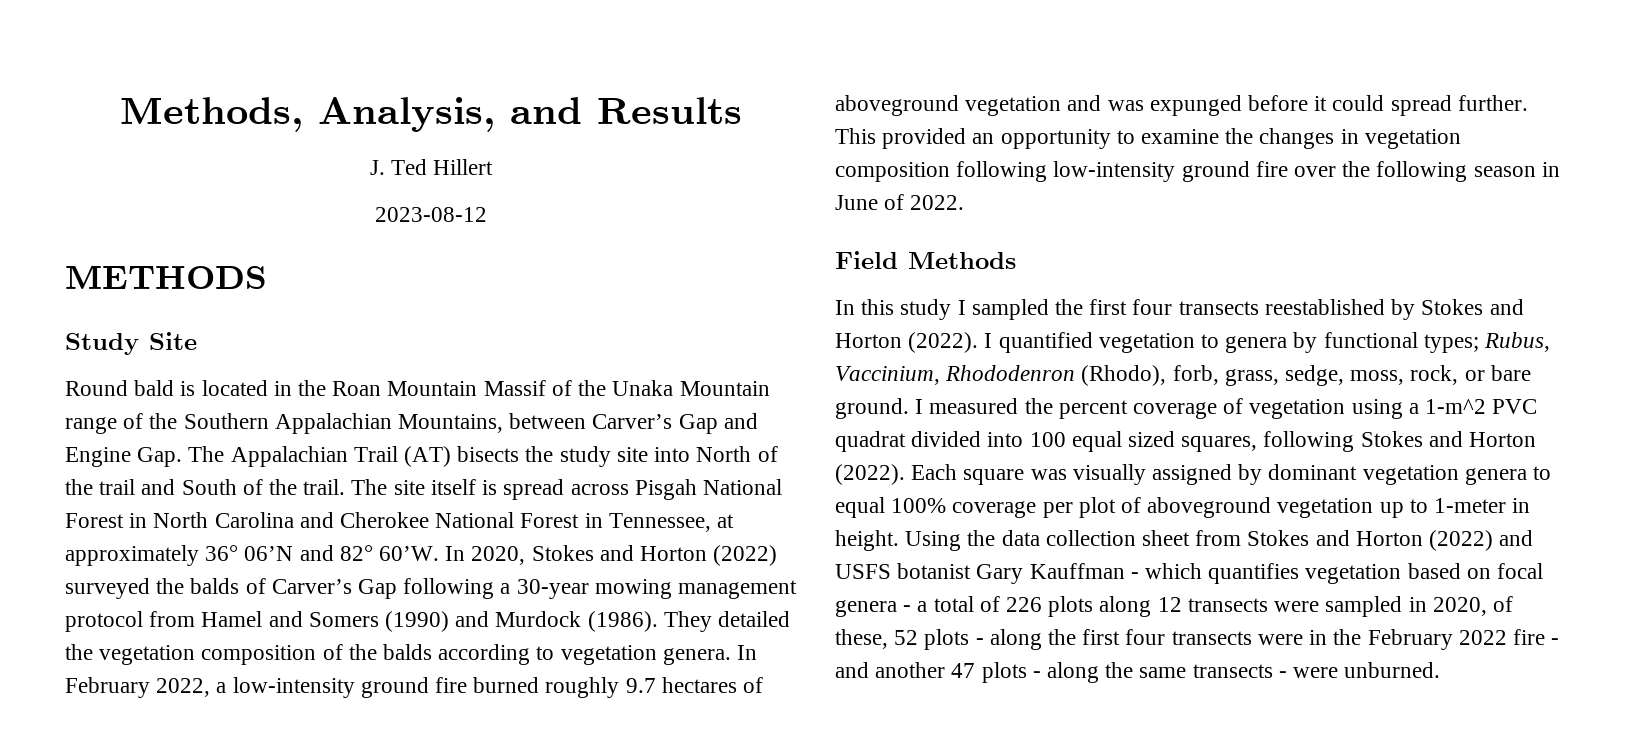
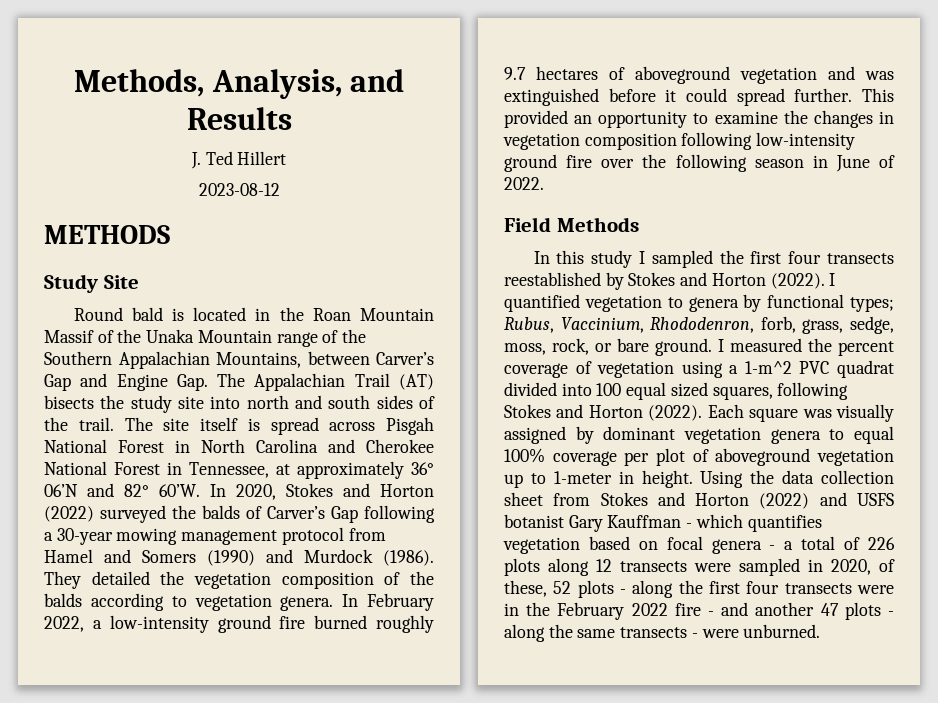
- Round bald is located in the Roan Mountain Massif of the Unaka Mountain range of the Southern Appalachian Mountains, between Carver’s Gap and Engine Gap. The Appalachian Trail (AT) bisects the study site into North of the trail and South of the trail.
+ Round bald is located in the Roan Mountain Massif of the Unaka Mountain range of the Southern Appalachian Mountains, between Carver’s Gap and Engine Gap. The Appalachian Trail (AT) bisects the study site into north and south sides of the trail.
- In February 2022, a low-intensity ground fire burned roughly 9.7 hectares of aboveground vegetation and was expunged before it could spread further.
+ In February 2022, a low-intensity ground fire burned roughly 9.7 hectares of aboveground vegetation and was extinguished before it could spread further.
- I quantified vegetation to genera by functional types; Rubus, Vaccinium, Rhododenron (Rhodo), forb, grass, sedge, moss, rock, or bare ground.
+ I quantified vegetation to genera by functional types; Rubus, Vaccinium, Rhododenron, forb, grass, sedge, moss, rock, or bare ground.

